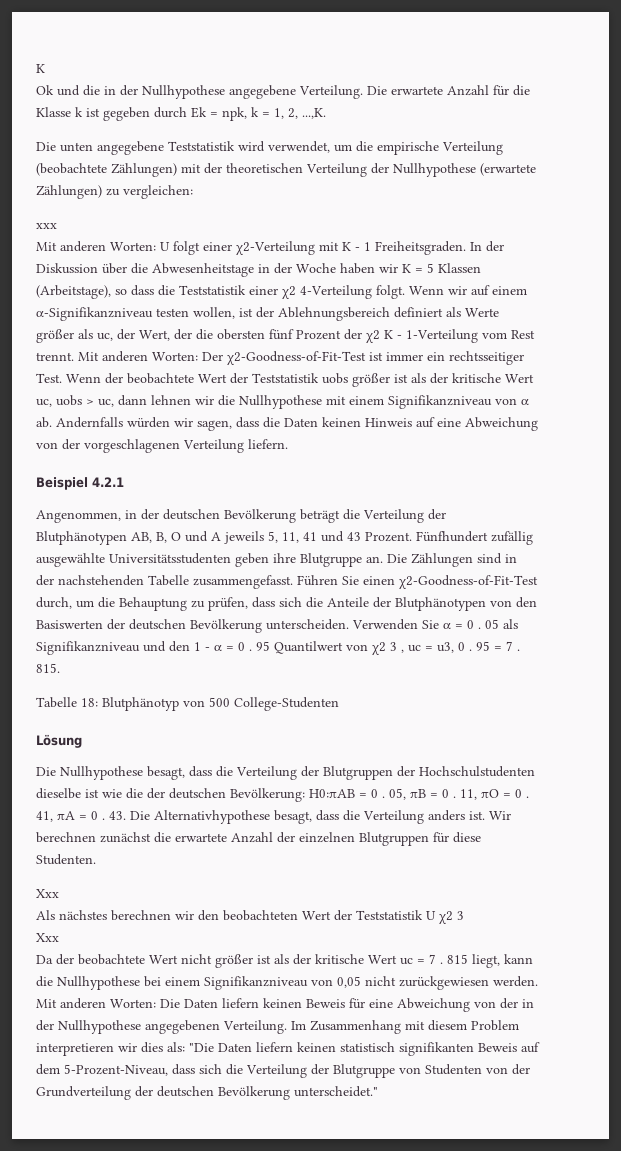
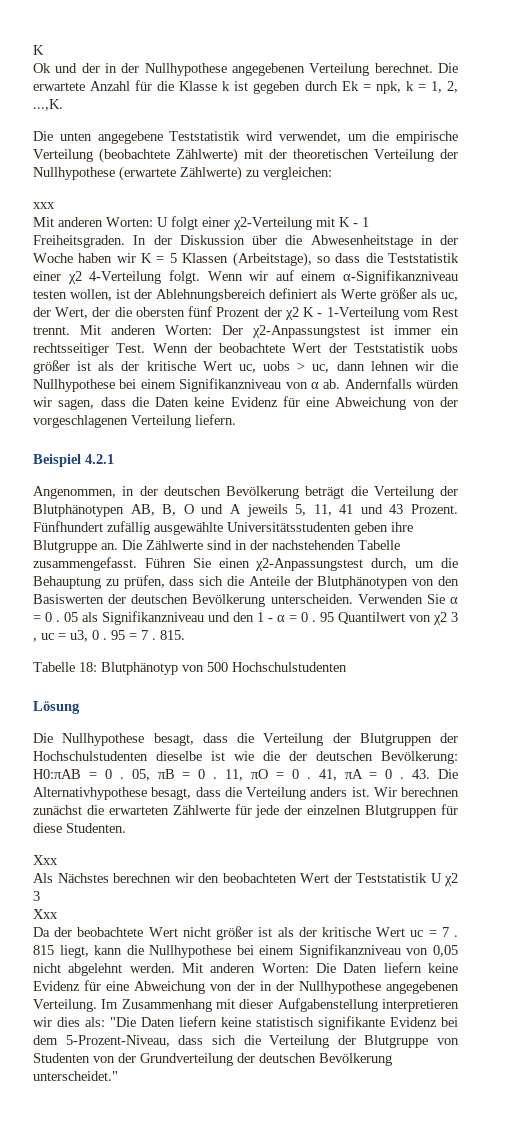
- Ok und die in der Nullhypothese angegebene Verteilung.
+ Ok und der in der Nullhypothese angegebenen Verteilung berechnet.
- Die unten angegebene Teststatistik wird verwendet, um die empirische Verteilung (beobachtete Zählungen) mit der theoretischen Verteilung der Nullhypothese (erwartete Zählungen) zu vergleichen:
+ Die unten angegebene Teststatistik wird verwendet, um die empirische Verteilung (beobachtete Zählwerte) mit der theoretischen Verteilung der Nullhypothese (erwartete Zählwerte) zu vergleichen:
- Mit anderen Worten: Der χ2-Goodness-of-Fit-Test ist immer ein rechtsseitiger Test.
+ Mit anderen Worten: Der χ2-Anpassungstest ist immer ein rechtsseitiger Test.
- Wenn der beobachtete Wert der Teststatistik uobs größer ist als der kritische Wert uc, uobs > uc, dann lehnen wir die Nullhypothese mit einem Signifikanzniveau von α ab.
+ Wenn der beobachtete Wert der Teststatistik uobs größer ist als der kritische Wert uc, uobs > uc, dann lehnen wir die Nullhypothese bei einem Signifikanzniveau von α ab.
- Andernfalls würden wir sagen, dass die Daten keinen Hinweis auf eine Abweichung von der vorgeschlagenen Verteilung liefern.
+ Andernfalls würden wir sagen, dass die Daten keine Evidenz für eine Abweichung von der vorgeschlagenen Verteilung liefern.
- Die Zählungen sind in der nachstehenden Tabelle zusammengefasst.
+ Die Zählwerte sind in der nachstehenden Tabelle zusammengefasst.
- Führen Sie einen χ2-Goodness-of-Fit-Test durch, um die Behauptung zu prüfen, dass sich die Anteile der Blutphänotypen von den Basiswerten der deutschen Bevölkerung unterscheiden.
+ Führen Sie einen χ2-Anpassungstest durch, um die Behauptung zu prüfen, dass sich die Anteile der Blutphänotypen von den Basiswerten der deutschen Bevölkerung unterscheiden.
- Tabelle 18: Blutphänotyp von 500 College-Studenten
+ Tabelle 18: Blutphänotyp von 500 Hochschulstudenten
- Wir berechnen zunächst die erwartete Anzahl der einzelnen Blutgruppen für diese Studenten.
+ Wir berechnen zunächst die erwarteten Zählwerte für jede der einzelnen Blutgruppen für diese Studenten.
- Als nächstes berechnen wir den beobachteten Wert der Teststatistik U χ2 3
+ Als Nächstes berechnen wir den beobachteten Wert der Teststatistik U χ2 3
- 815 liegt, kann die Nullhypothese bei einem Signifikanzniveau von 0,05 nicht zurückgewiesen werden.
+ 815 liegt, kann die Nullhypothese bei einem Signifikanzniveau von 0,05 nicht abgelehnt werden.
- Mit anderen Worten: Die Daten liefern keinen Beweis für eine Abweichung von der in der Nullhypothese angegebenen Verteilung.
+ Mit anderen Worten: Die Daten liefern keine Evidenz für eine Abweichung von der in der Nullhypothese angegebenen Verteilung.
- Im Zusammenhang mit diesem Problem interpretieren wir dies als: "Die Daten liefern keinen statistisch signifikanten Beweis auf dem 5-Prozent-Niveau, dass sich die Verteilung der Blutgruppe von Studenten von der Grundverteilung der deutschen Bevölkerung unterscheidet."
+ Im Zusammenhang mit dieser Aufgabenstellung interpretieren wir dies als: "Die Daten liefern keine statistisch signifikante Evidenz bei dem 5-Prozent-Niveau, dass sich die Verteilung der Blutgruppe von Studenten von der Grundverteilung der deutschen Bevölkerung unterscheidet."

